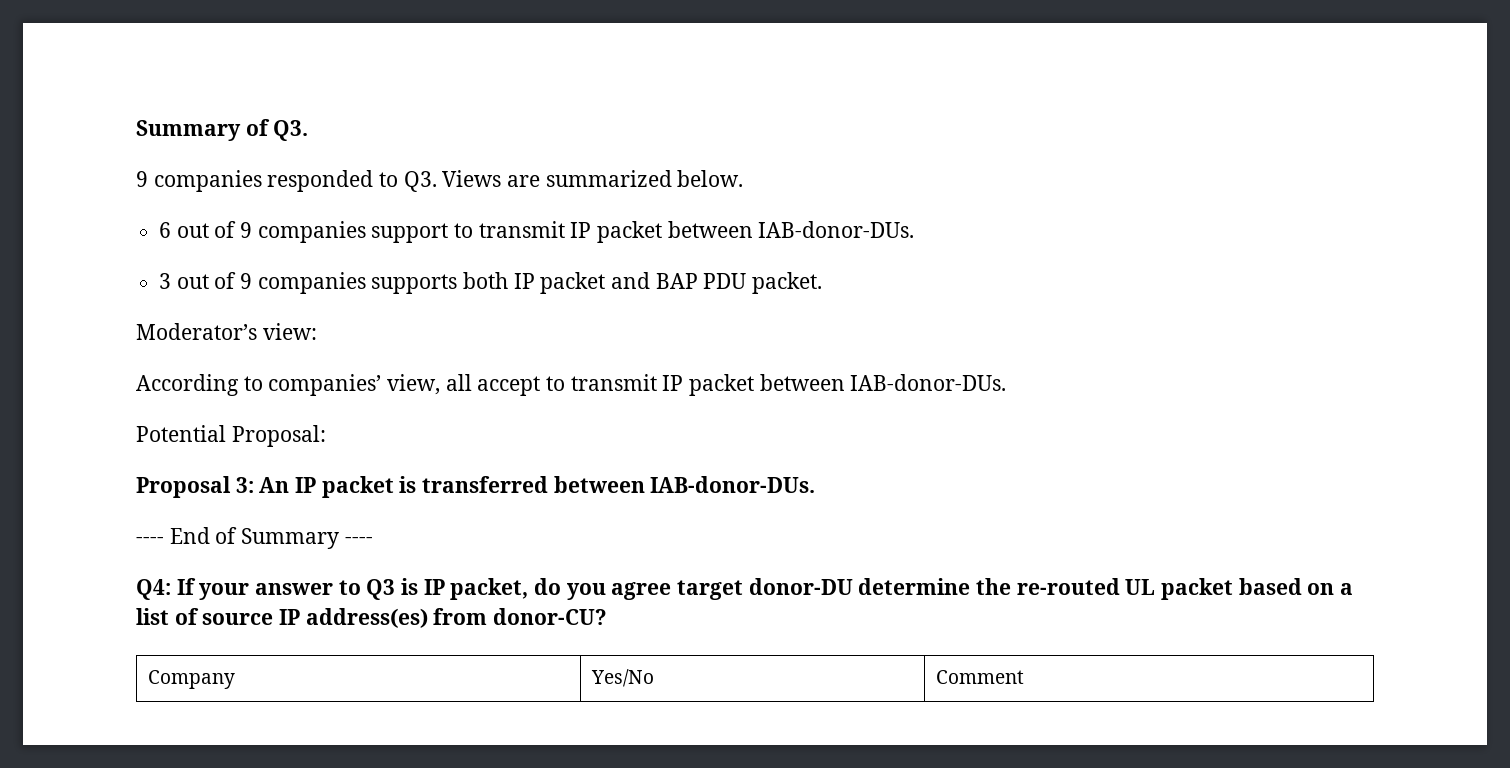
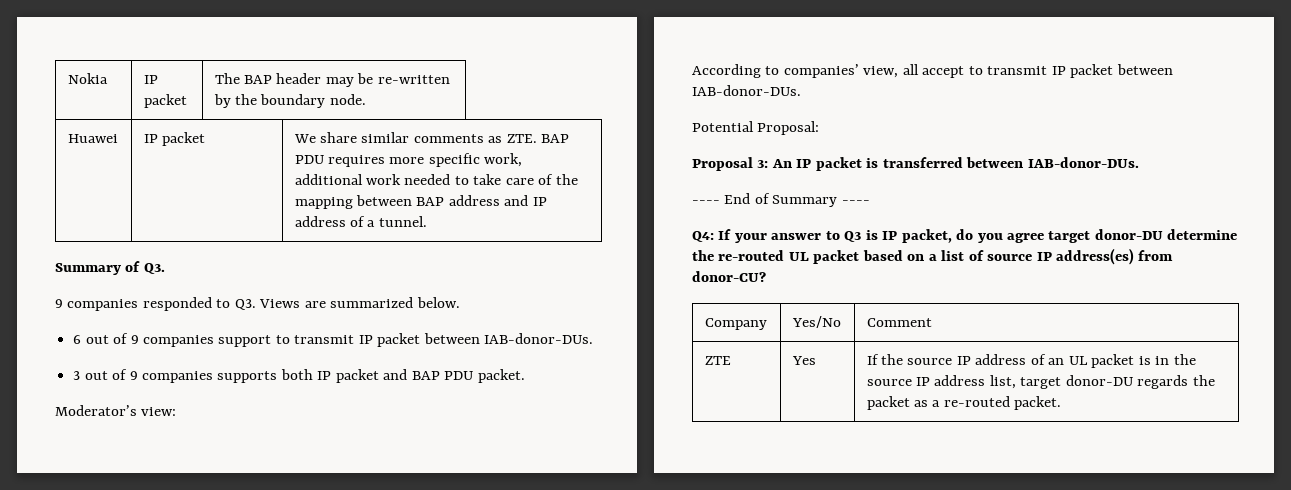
+ Nokia | IP packet | The BAP header may be re-written by the boundary node.
+ Huawei | IP packet | We share similar comments as ZTE. BAP PDU requires more specific work, additional work needed to take care of the mapping between BAP address and IP address of a tunnel.
+ ZTE | Yes | If the source IP address of an UL packet is in the source IP address list, target donor-DU regards the packet as a re-routed packet.

